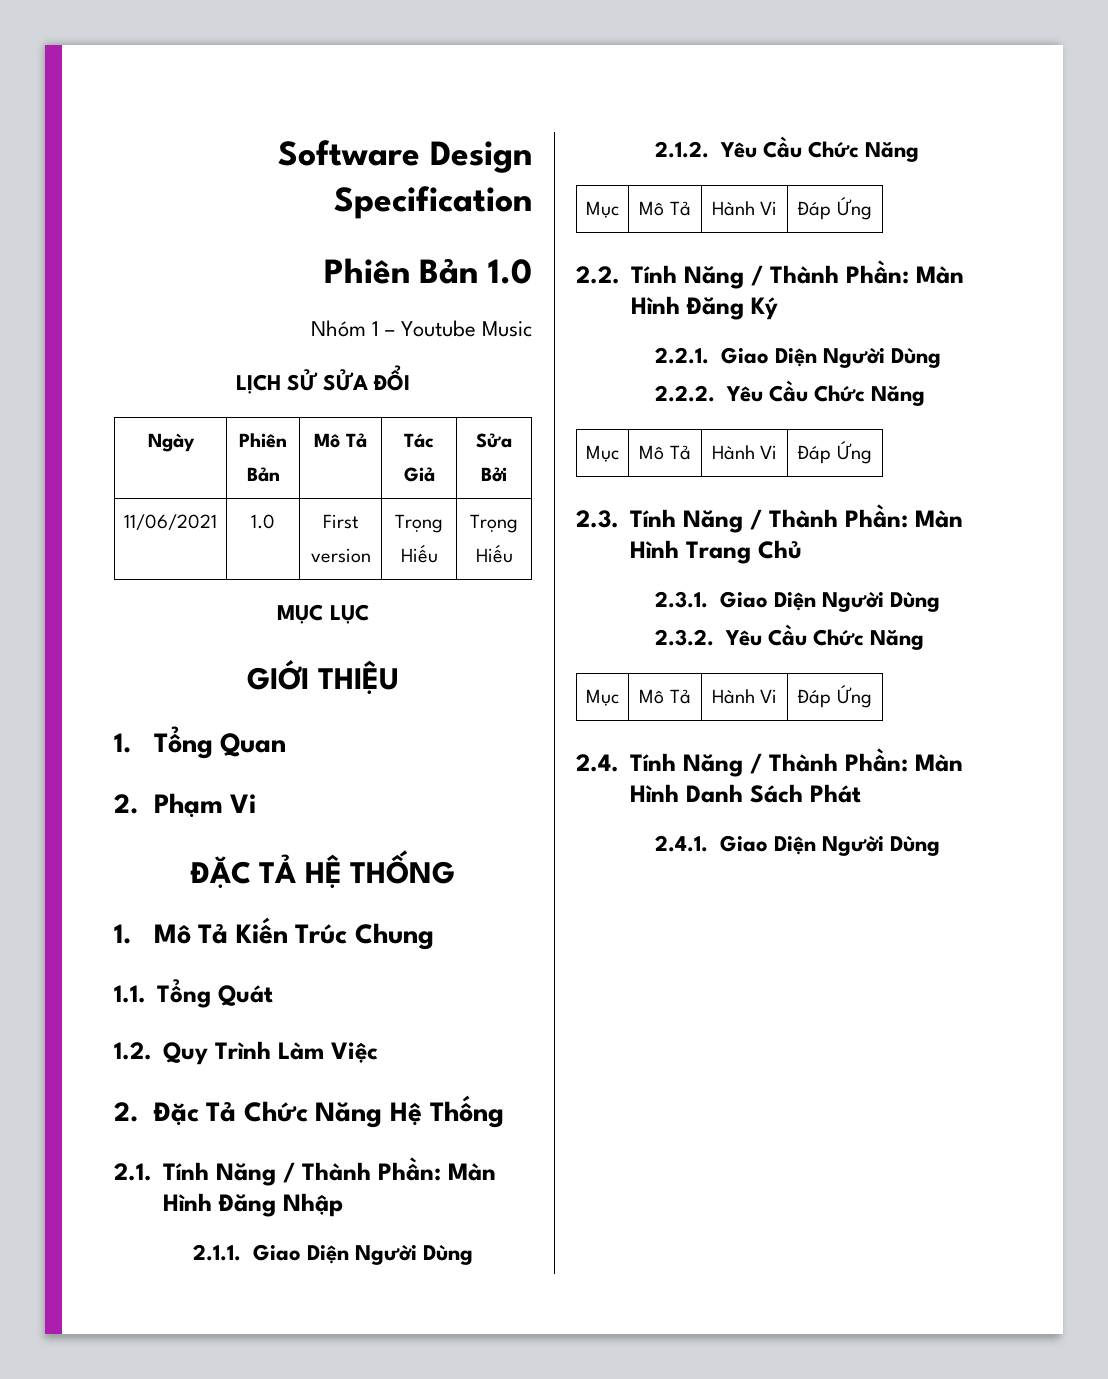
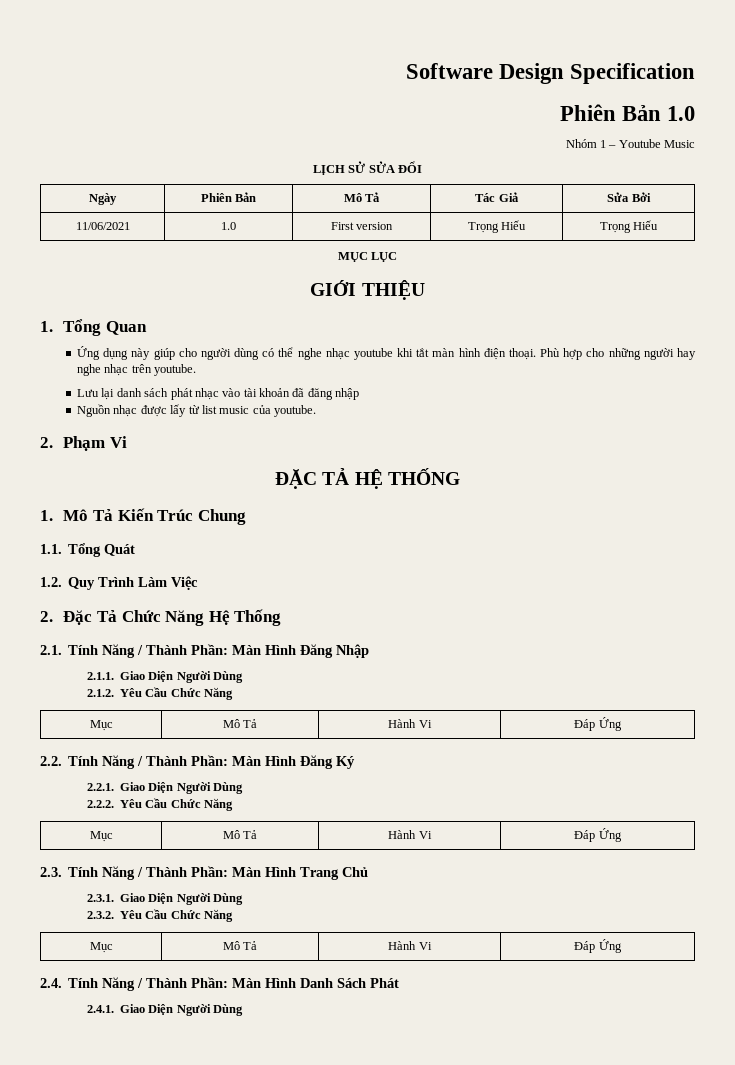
+ Ứng dụng này giúp cho người dùng có thể nghe nhạc youtube khi tắt màn hình điện thoại. Phù hợp cho những người hay nghe nhạc trên youtube.
+ Lưu lại danh sách phát nhạc vào tài khoản đã đăng nhập
+ Nguồn nhạc được lấy từ list music của youtube.

